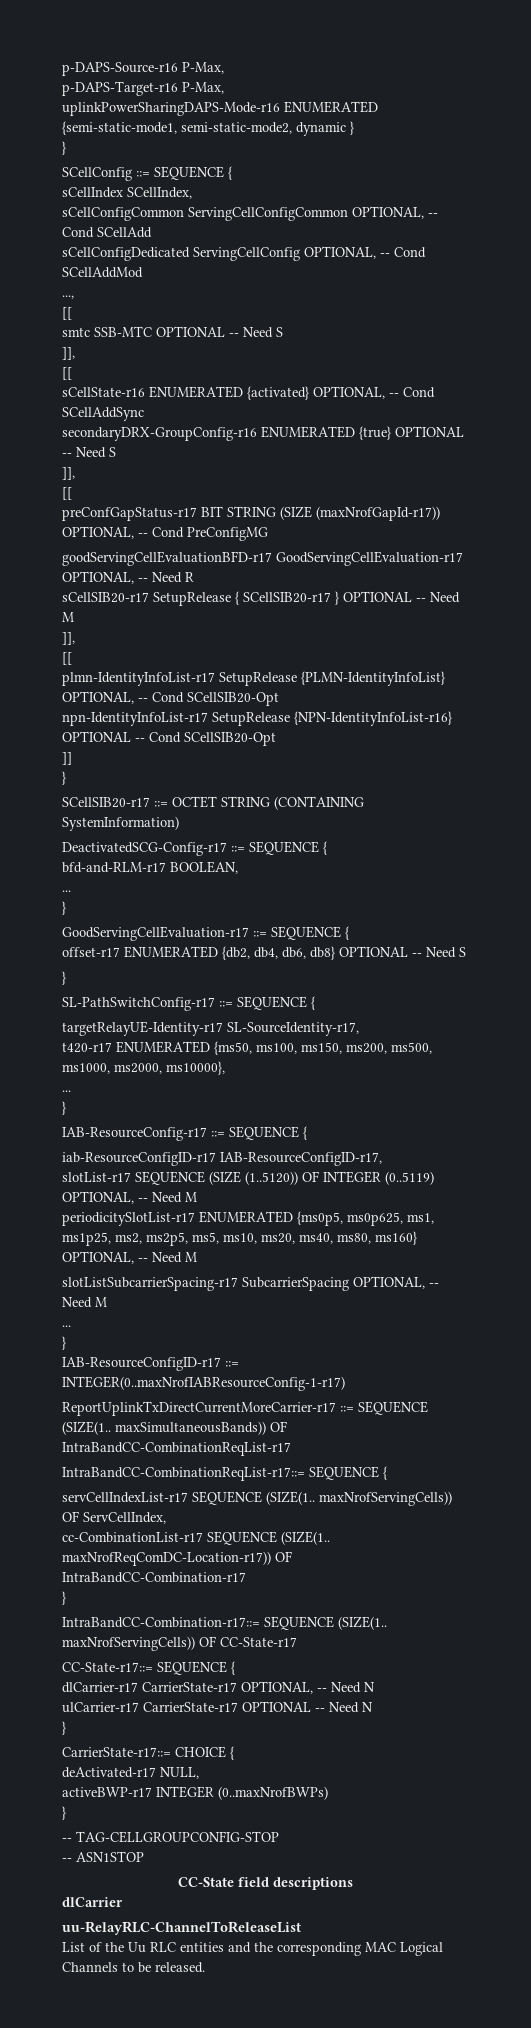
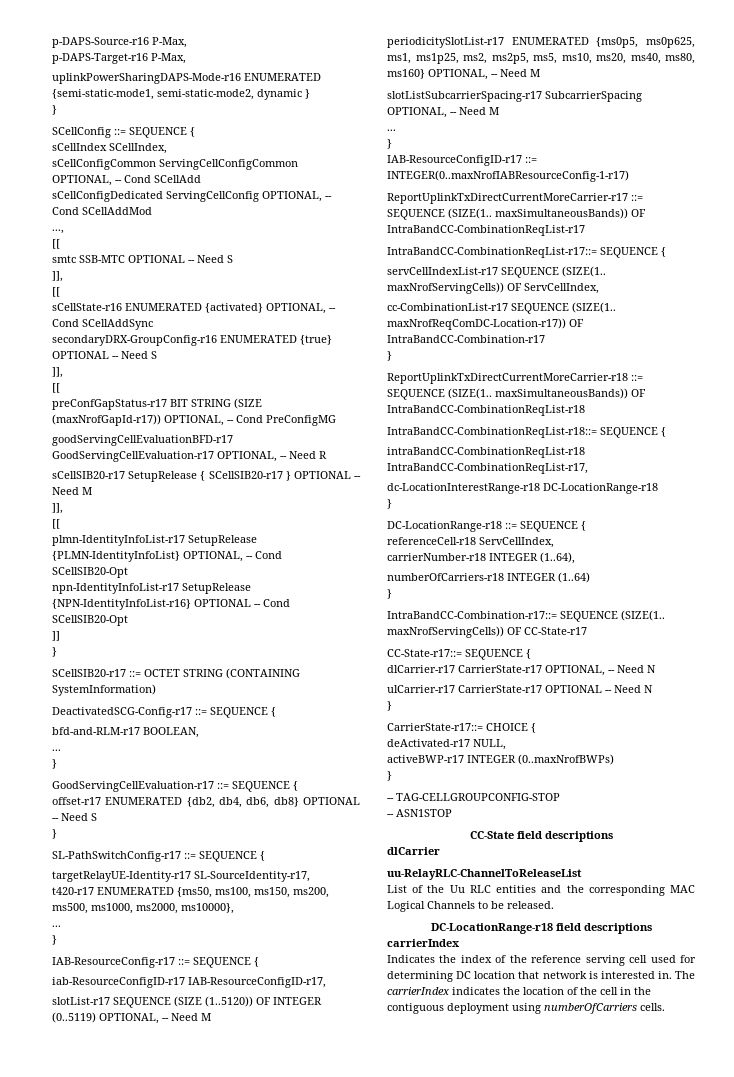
+ ReportUplinkTxDirectCurrentMoreCarrier-r18 ::= SEQUENCE (SIZE(1.. maxSimultaneousBands)) OF IntraBandCC-CombinationReqList-r18
+ IntraBandCC-CombinationReqList-r18::= SEQUENCE {
+ intraBandCC-CombinationReqList-r18 IntraBandCC-CombinationReqList-r17,
+ dc-LocationInterestRange-r18 DC-LocationRange-r18
+ }
+ DC-LocationRange-r18 ::= SEQUENCE {
+ referenceCell-r18 ServCellIndex,
+ carrierNumber-r18 INTEGER (1..64),
+ numberOfCarriers-r18 INTEGER (1..64)
+ }
+ DC-LocationRange-r18 field descriptions
+ carrierIndex
+ Indicates the index of the reference serving cell used for determining DC location that network is interested in. The carrierIndex indicates the location of the cell in the contiguous deployment using numberOfCarriers cells.

